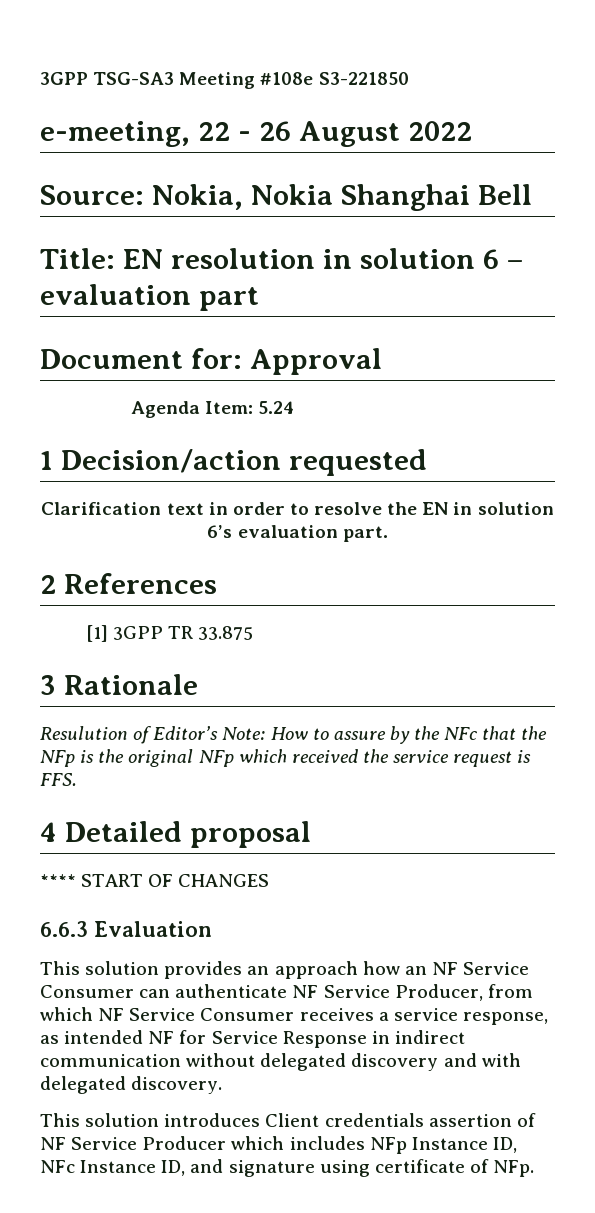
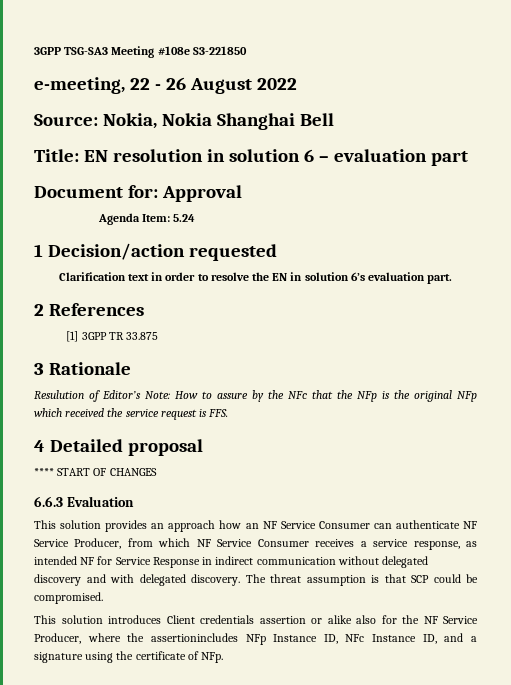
+ The threat assumption is that SCP could be compromised.
- This solution introduces Client credentials assertion of NF Service Producer which includes NFp Instance ID, NFc Instance ID, and signature using certificate of NFp.
+ This solution introduces Client credentials assertion or alike also for the NF Service Producer, where the assertionincludes NFp Instance ID, NFc Instance ID, and a signature using the certificate of NFp.

